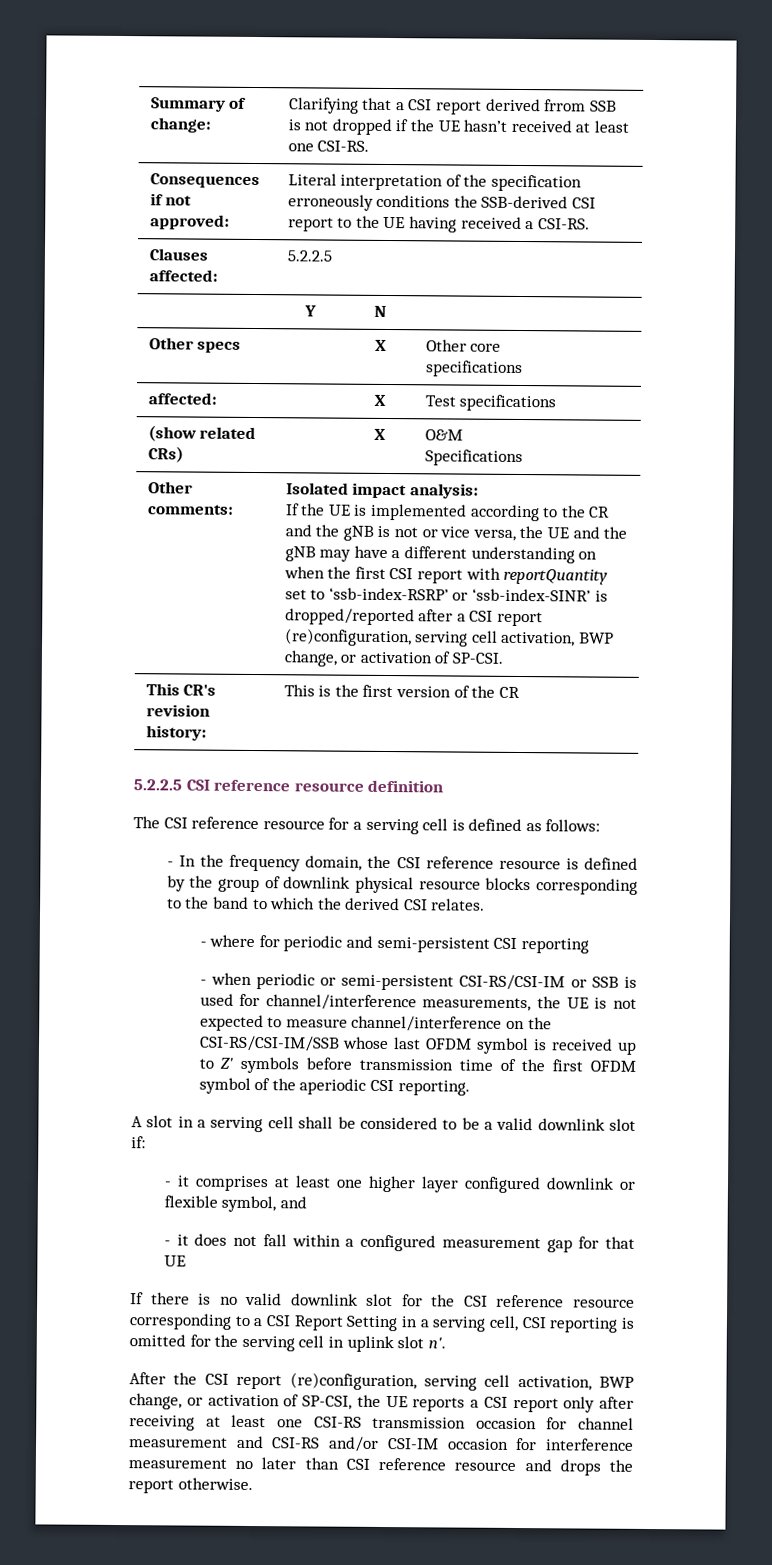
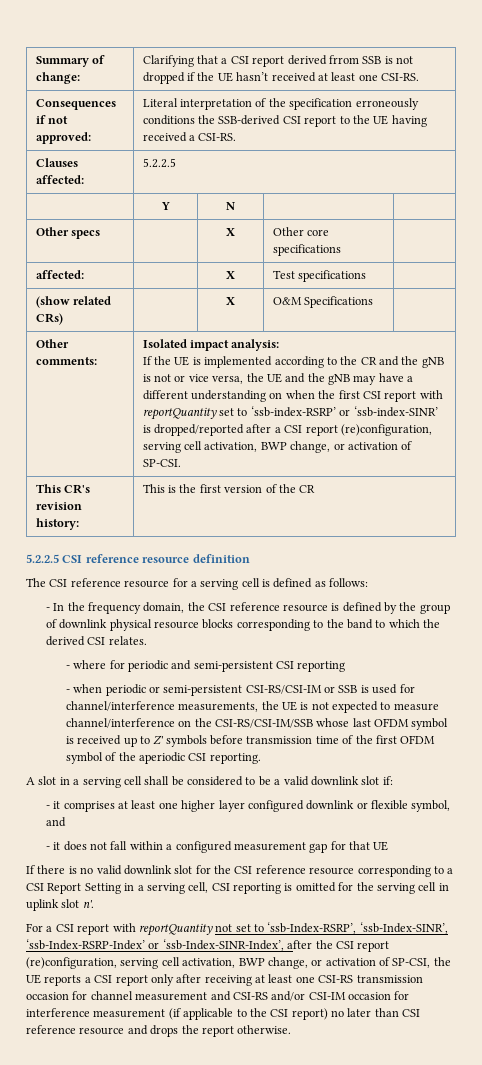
- After the CSI report (re)configuration, serving cell activation, BWP change, or activation of SP-CSI, the UE reports a CSI report only after receiving at least one CSI-RS transmission occasion for channel measurement and CSI-RS and/or CSI-IM occasion for interference measurement no later than CSI reference resource and drops the report otherwise.
+ For a CSI report with reportQuantity not set to ‘ssb-Index-RSRP’, ‘ssb-Index-SINR’, ‘ssb-Index-RSRP-Index’ or ‘ssb-Index-SINR-Index’, after the CSI report (re)configuration, serving cell activation, BWP change, or activation of SP-CSI, the UE reports a CSI report only after receiving at least one CSI-RS transmission occasion for channel measurement and CSI-RS and/or CSI-IM occasion for interference measurement (if applicable to the CSI report) no later than CSI reference resource and drops the report otherwise.

